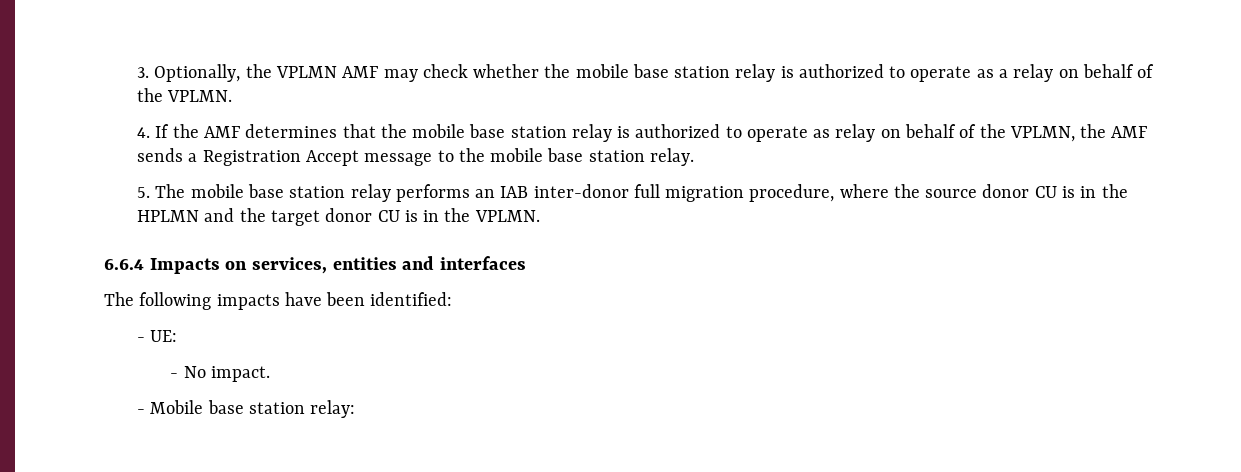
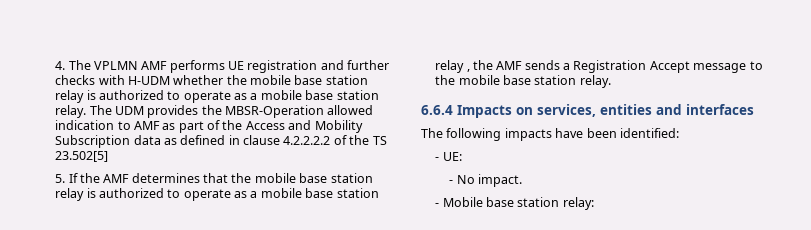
- 3. Optionally, the VPLMN AMF may check whether the mobile base station relay is authorized to operate as a relay on behalf of the VPLMN.
- 4. If the AMF determines that the mobile base station relay is authorized to operate as relay on behalf of the VPLMN, the AMF sends a Registration Accept message to the mobile base station relay.
+ 4. The VPLMN AMF performs UE registration and further checks with H-UDM whether the mobile base station relay is authorized to operate as a mobile base station relay. The UDM provides the MBSR-Operation allowed indication to AMF as part of the Access and Mobility Subscription data as defined in clause 4.2.2.2.2 of the TS 23.502[5]
+ 5. If the AMF determines that the mobile base station relay is authorized to operate as a mobile base station relay , the AMF sends a Registration Accept message to the mobile base station relay.
- 5. The mobile base station relay performs an IAB inter-donor full migration procedure, where the source donor CU is in the HPLMN and the target donor CU is in the VPLMN.

